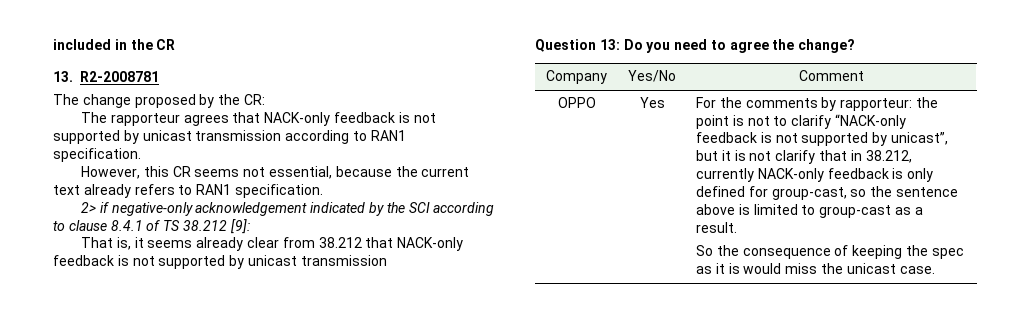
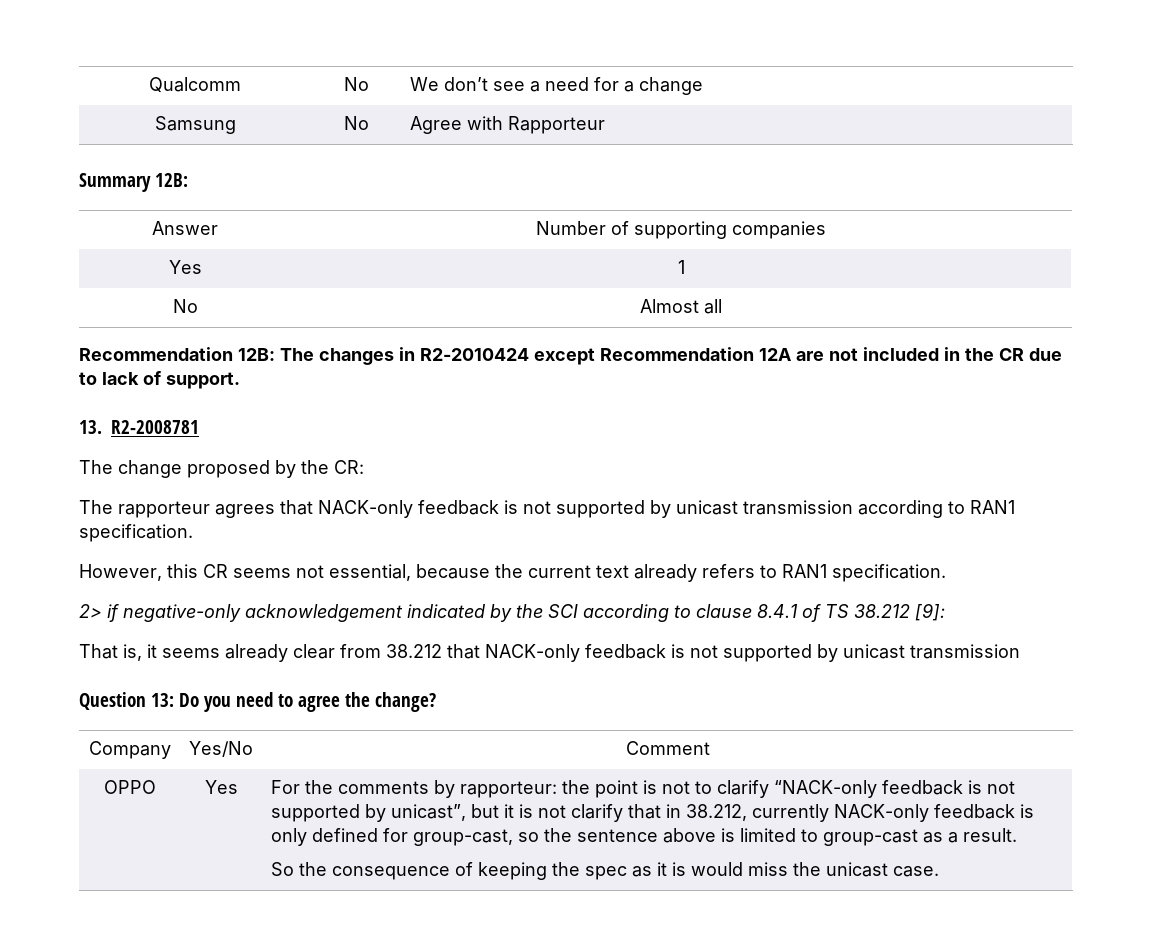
- included in the CR
+ Qualcomm | No | We don’t see a need for a change
+ Samsung | No | Agree with Rapporteur
+ Summary 12B:
+ Answer | Number of supporting companies
+ Yes | 1
+ No | Almost all
+ Recommendation 12B: The changes in R2-2010424 except Recommendation 12A are not included in the CR due to lack of support.

